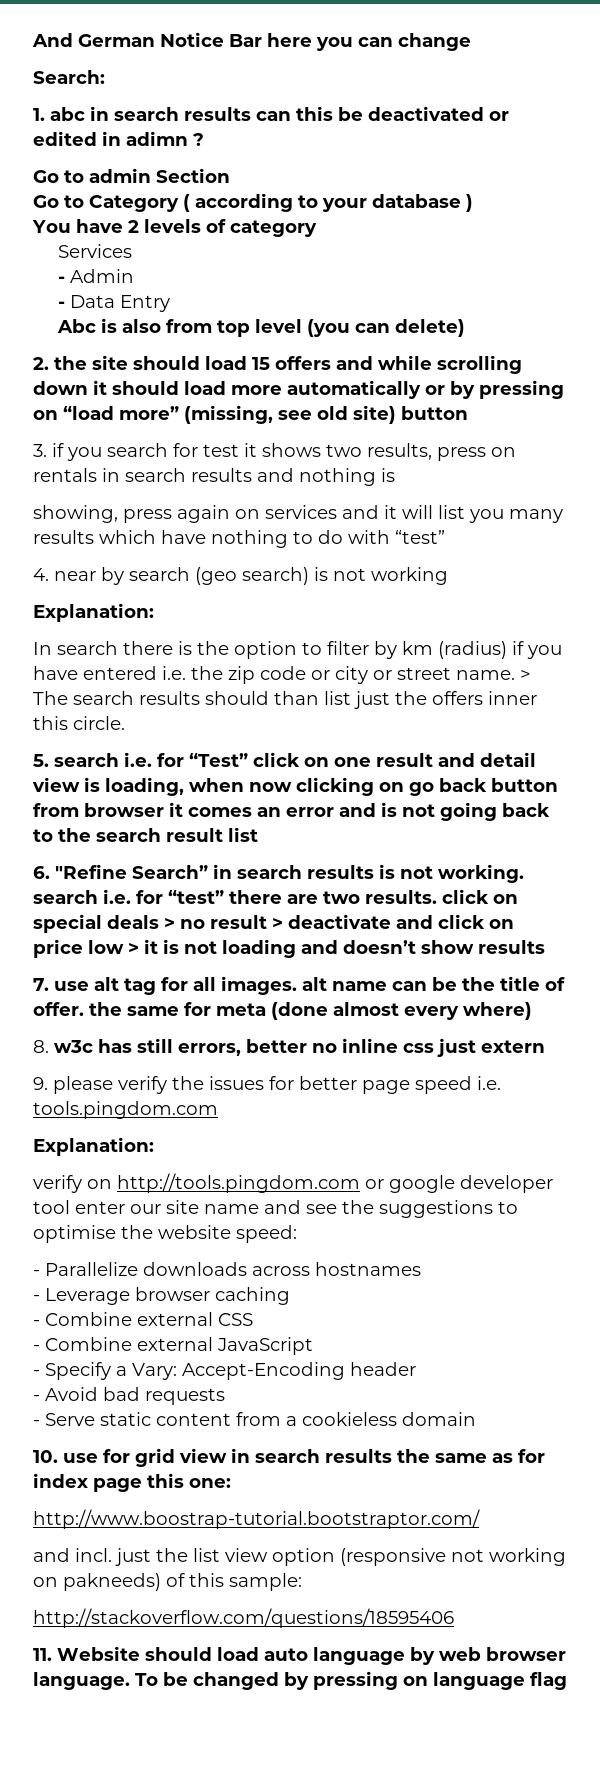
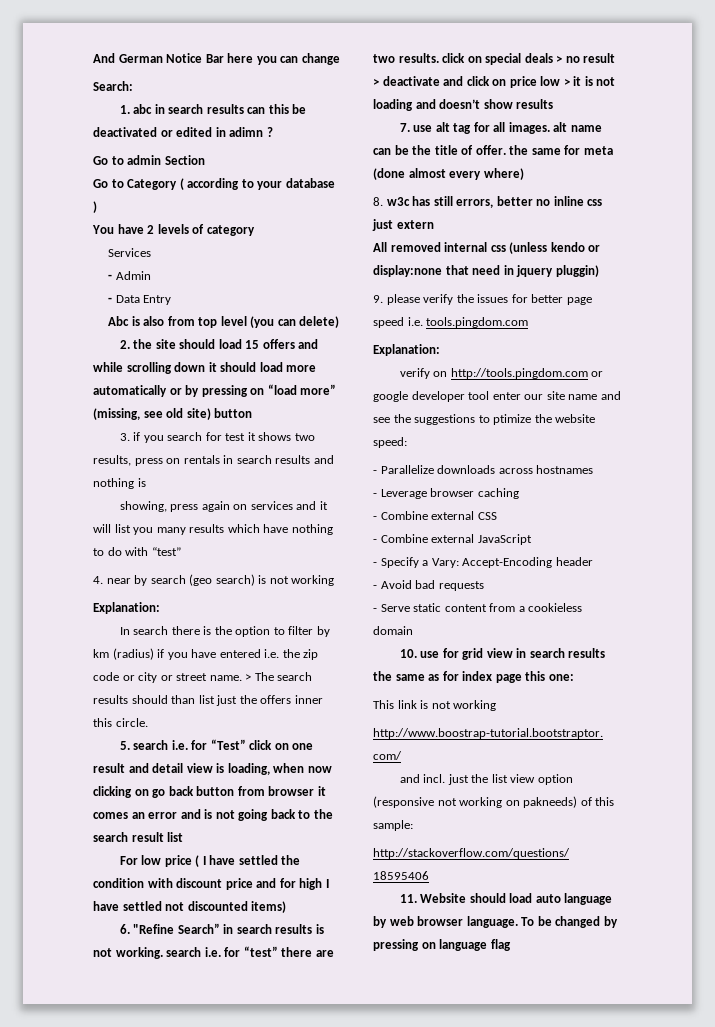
+ For low price ( I have settled the condition with discount price and for high I have settled not discounted items)
+ All removed internal css (unless kendo or display:none that need in jquery pluggin)
- verify on http://tools.pingdom.com or google developer tool enter our site name and see the suggestions to optimise the website speed:
+ verify on http://tools.pingdom.com or google developer tool enter our site name and see the suggestions to ptimize the website speed:
+ This link is not working

